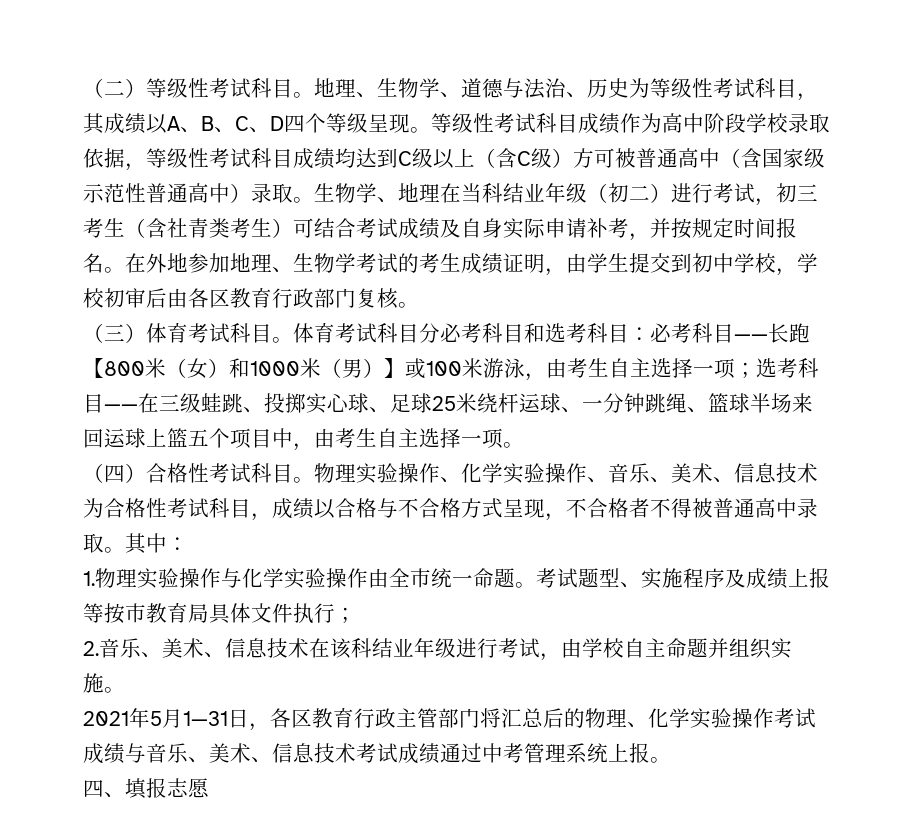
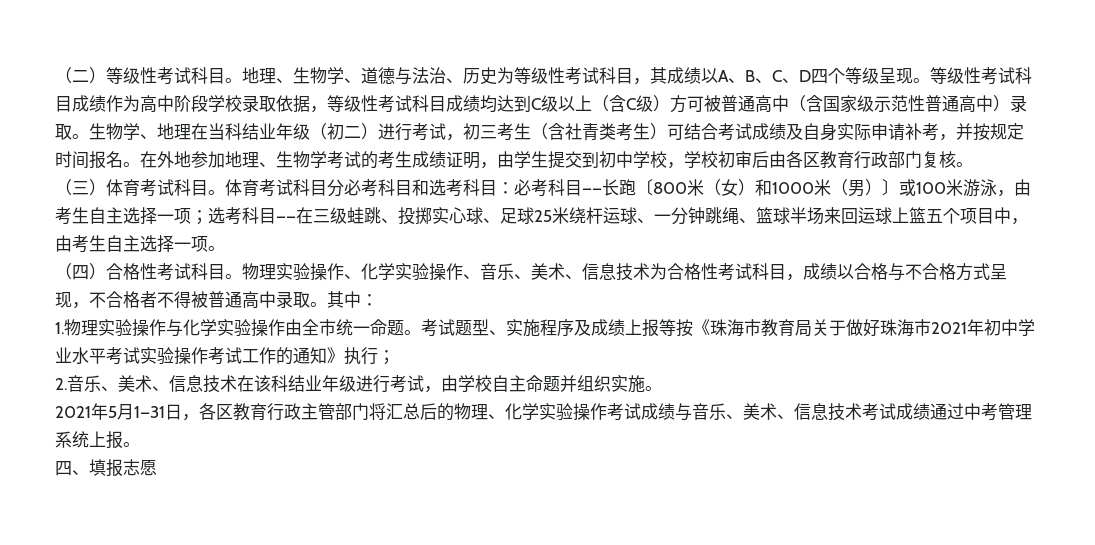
- 体育考试科目分必考科目和选考科目：必考科目——长跑【800米（女）和1000米（男）】或100米游泳，由考生自主选择一项；选考科目——在三级蛙跳、投掷实心球、足球25米绕杆运球、一分钟跳绳、篮球半场来回运球上篮五个项目中，由考生自主选择一项。
+ 体育考试科目分必考科目和选考科目：必考科目——长跑〔800米（女）和1000米（男）〕或100米游泳，由考生自主选择一项；选考科目——在三级蛙跳、投掷实心球、足球25米绕杆运球、一分钟跳绳、篮球半场来回运球上篮五个项目中，由考生自主选择一项。
- 考试题型、实施程序及成绩上报等按市教育局具体文件执行；
+ 考试题型、实施程序及成绩上报等按《珠海市教育局关于做好珠海市2021年初中学业水平考试实验操作考试工作的通知》执行；

